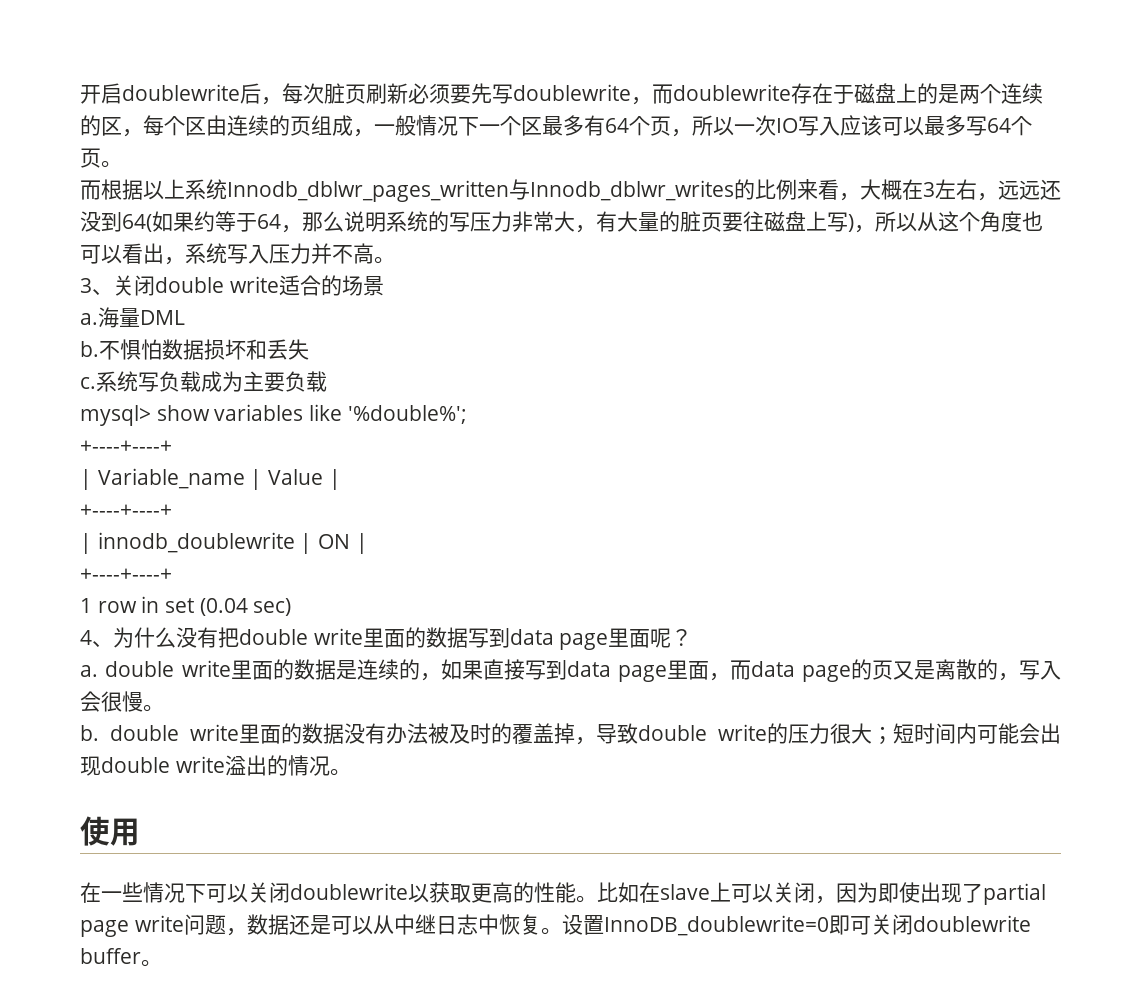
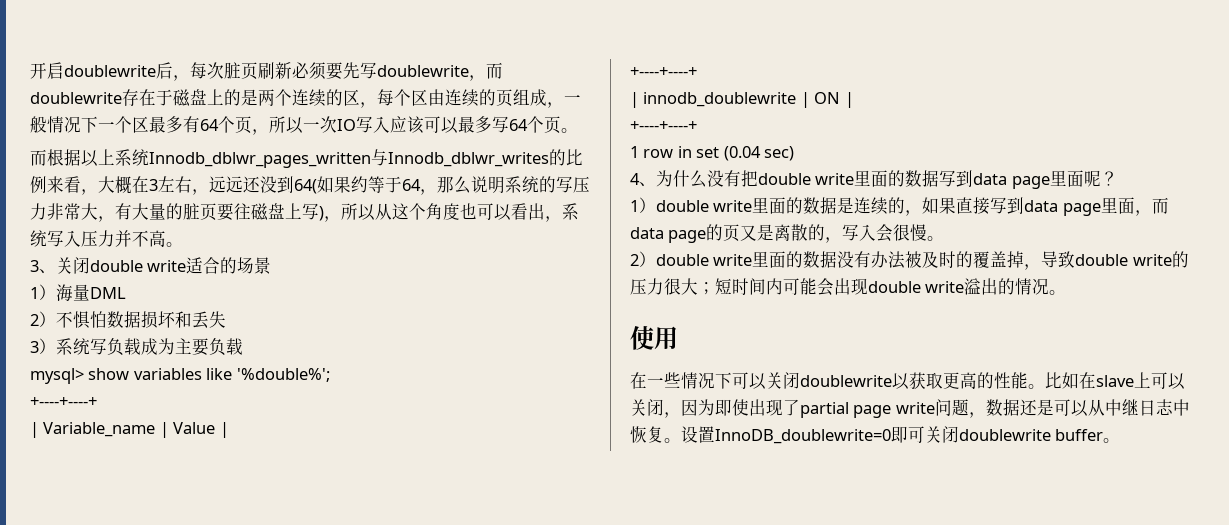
- a.海量DML
+ 1）海量DML
- b.不惧怕数据损坏和丢失
+ 2）不惧怕数据损坏和丢失
- c.系统写负载成为主要负载
+ 3）系统写负载成为主要负载
- a. double write里面的数据是连续的，如果直接写到data page里面，而data page的页又是离散的，写入会很慢。
+ 1）double write里面的数据是连续的，如果直接写到data page里面，而data page的页又是离散的，写入会很慢。
- b. double write里面的数据没有办法被及时的覆盖掉，导致double write的压力很大；短时间内可能会出现double write溢出的情况。
+ 2）double write里面的数据没有办法被及时的覆盖掉，导致double write的压力很大；短时间内可能会出现double write溢出的情况。

